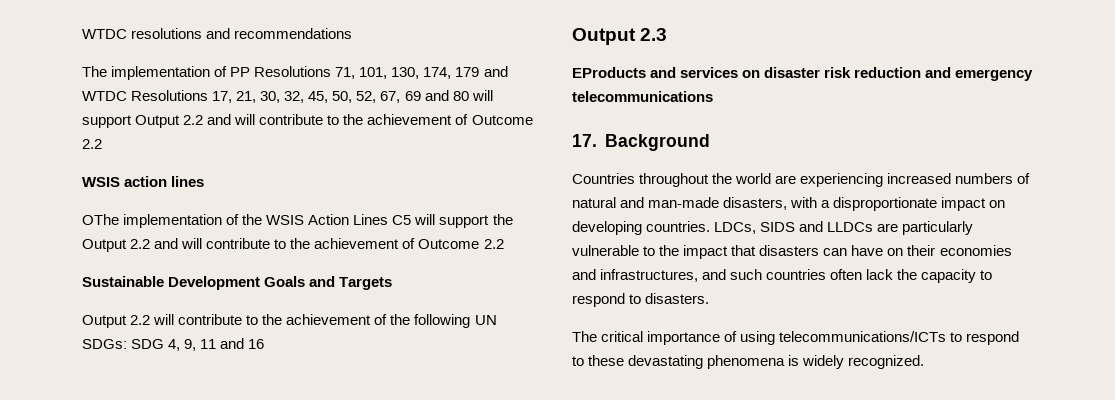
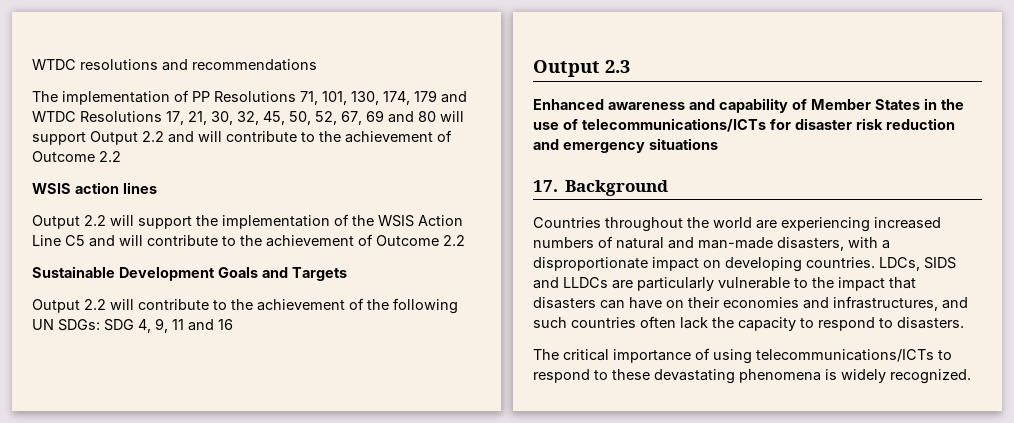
- OThe implementation of the WSIS Action Lines C5 will support the Output 2.2 and will contribute to the achievement of Outcome 2.2
+ Output 2.2 will support the implementation of the WSIS Action Line C5 and will contribute to the achievement of Outcome 2.2
- EProducts and services on disaster risk reduction and emergency telecommunications
+ Enhanced awareness and capability of Member States in the use of telecommunications/ICTs for disaster risk reduction and emergency situations

